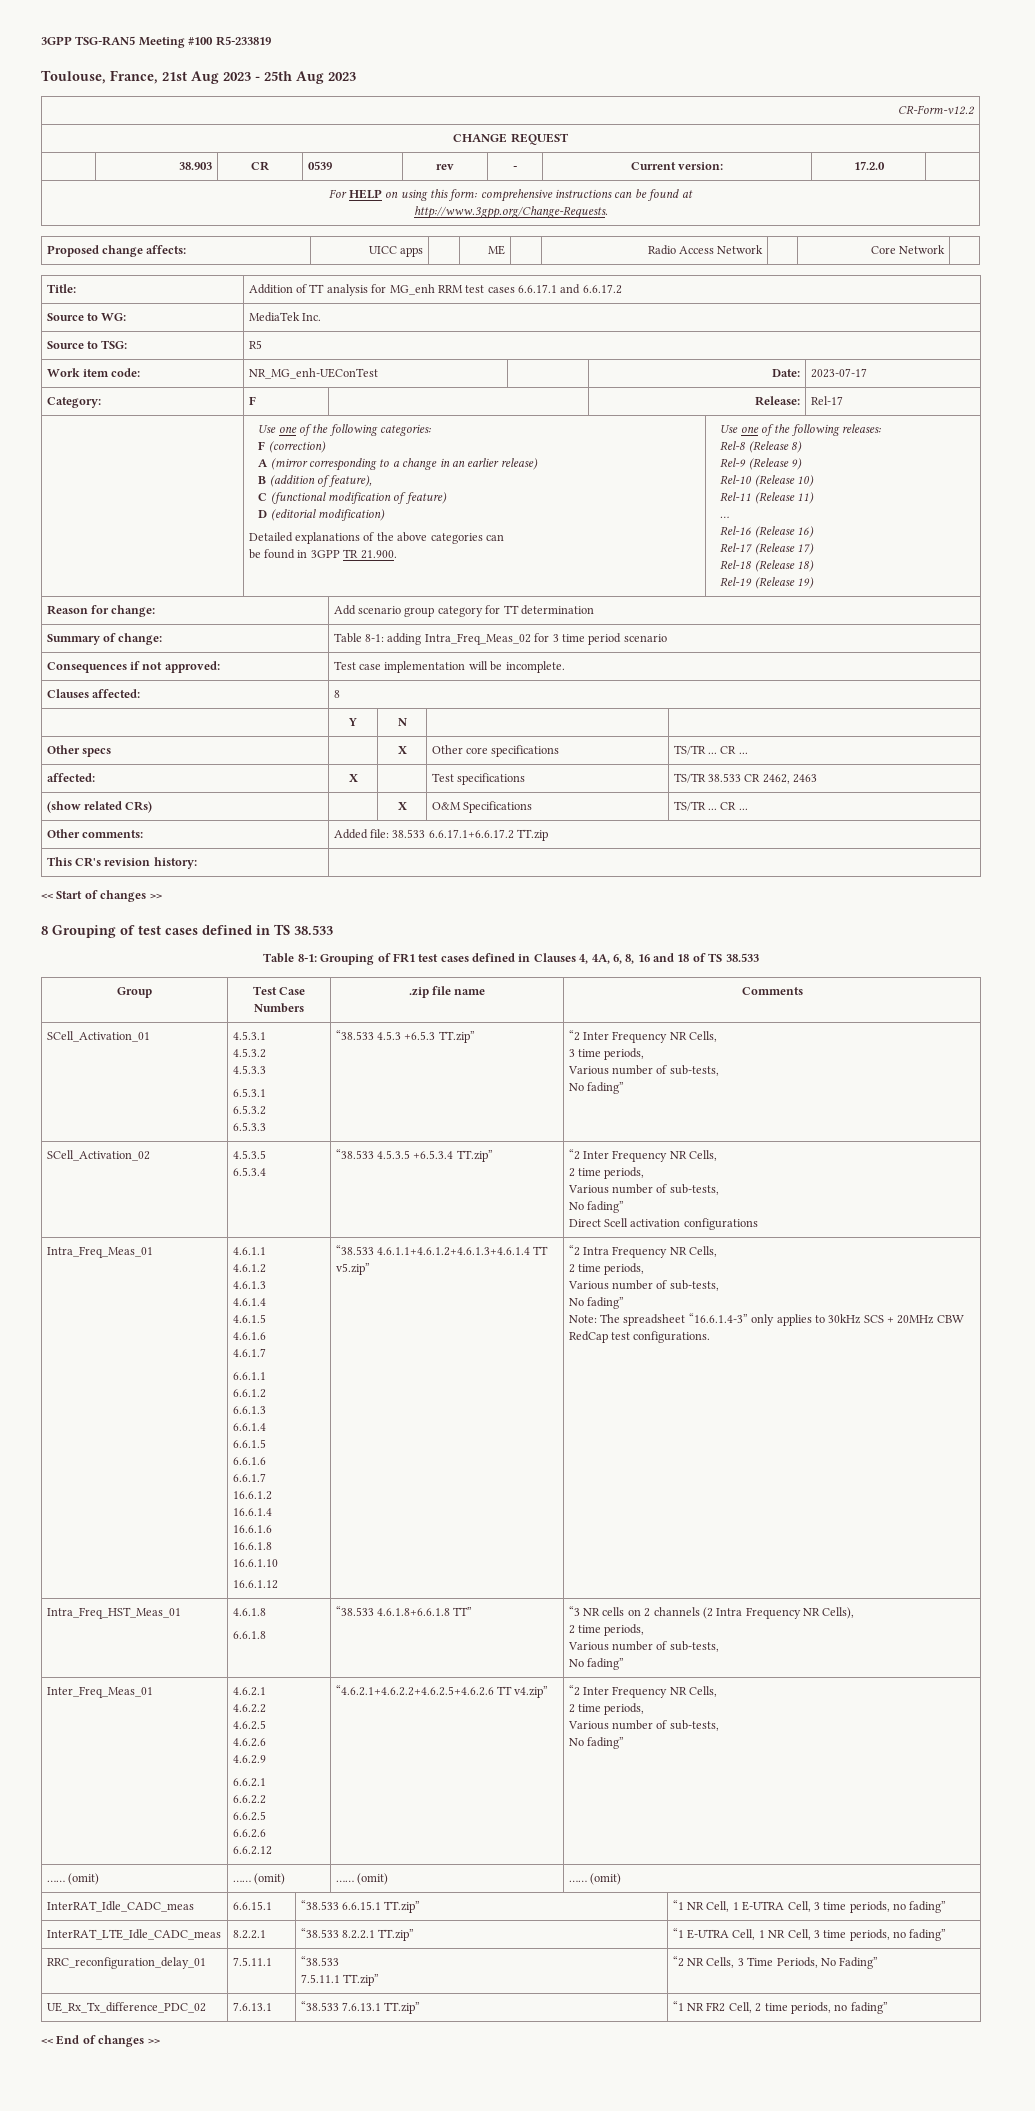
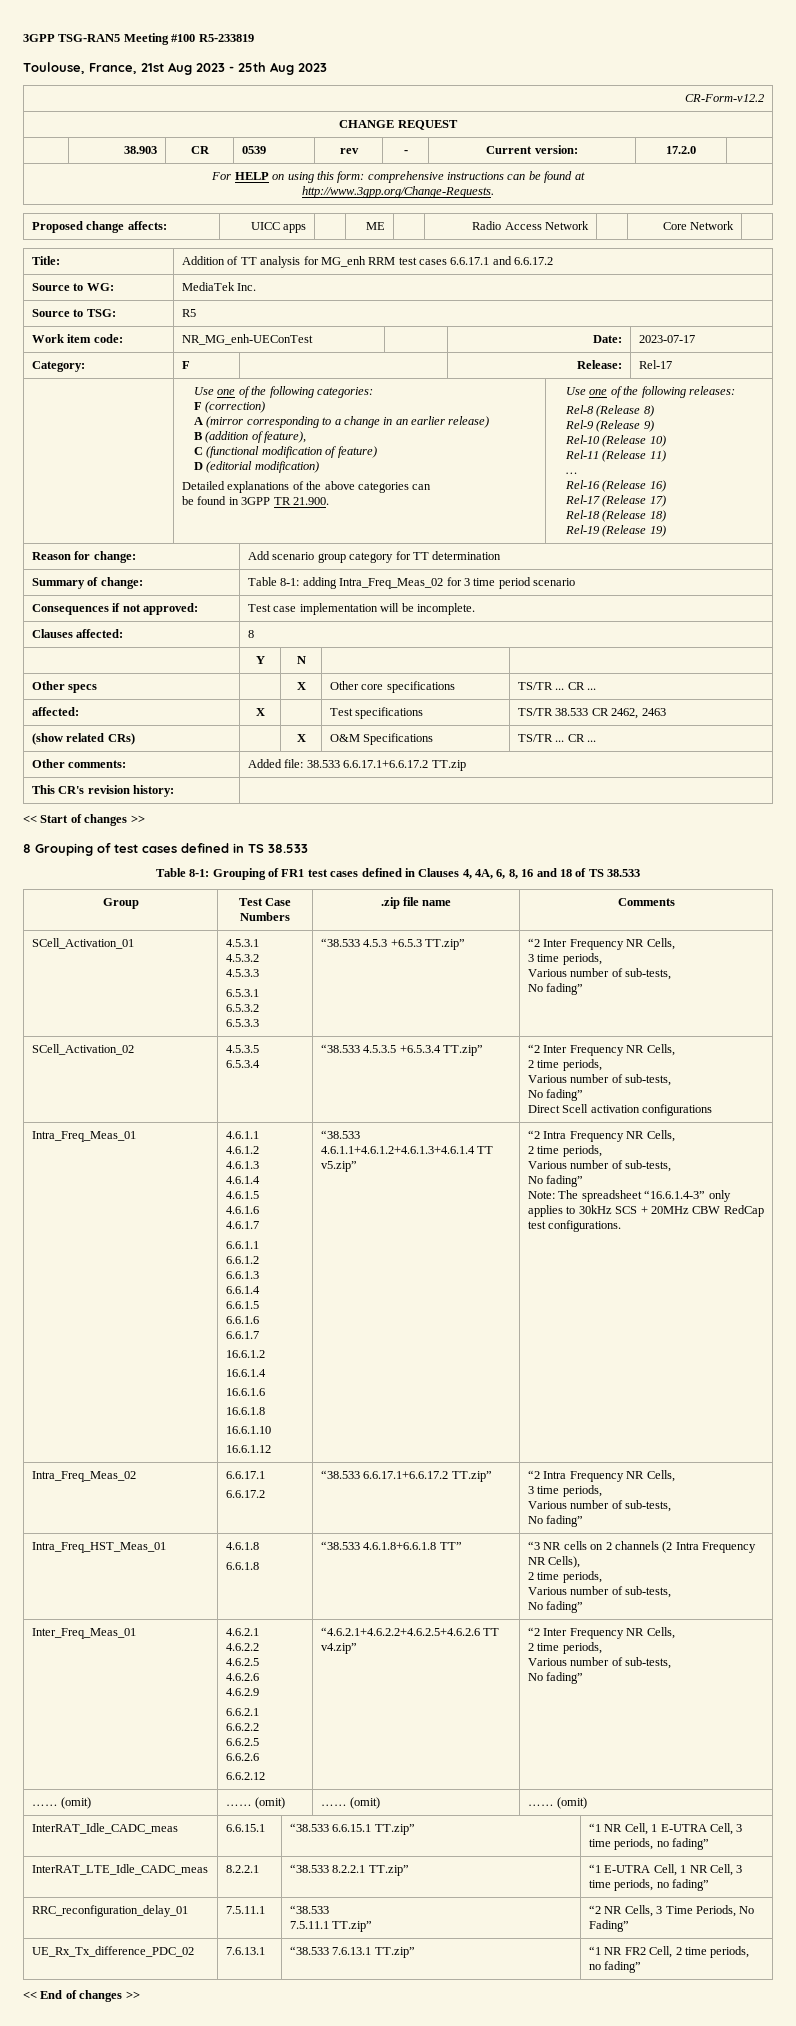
+ Intra_Freq_Meas_02 | 6.6.17.1
+ 6.6.17.2 | “38.533 6.6.17.1+6.6.17.2 TT.zip” | “2 Intra Frequency NR Cells,
+ 3 time periods,
+ Various number of sub-tests,
+ No fading”

